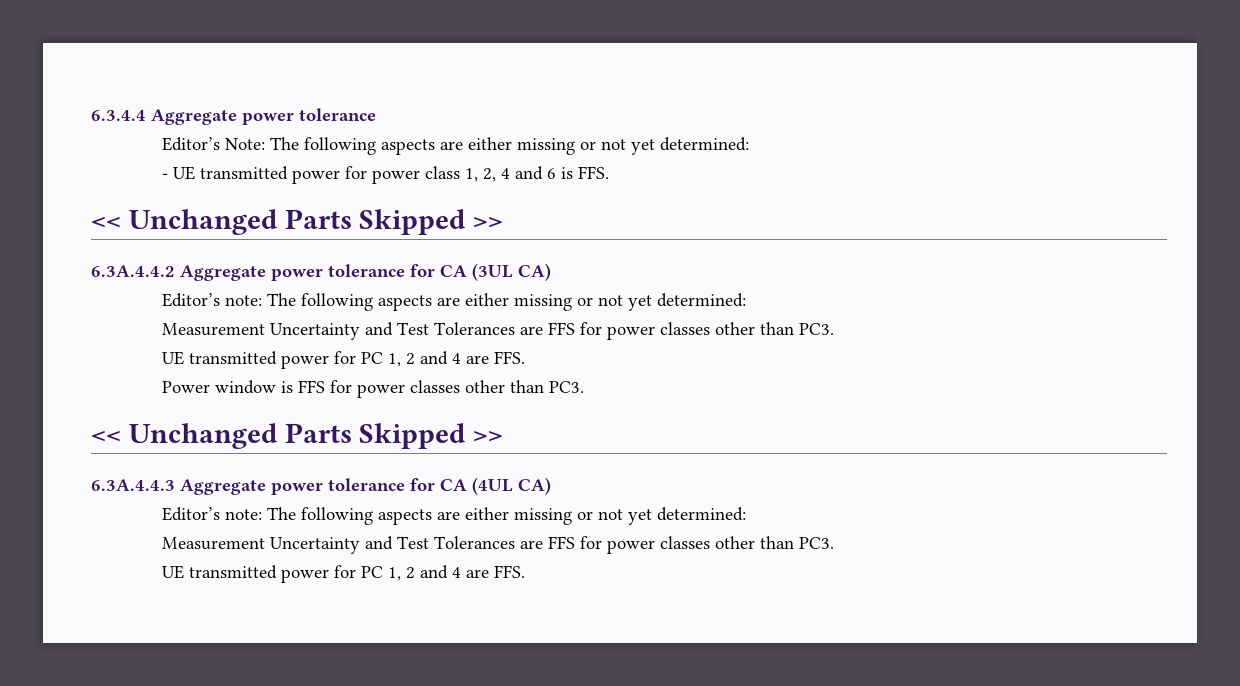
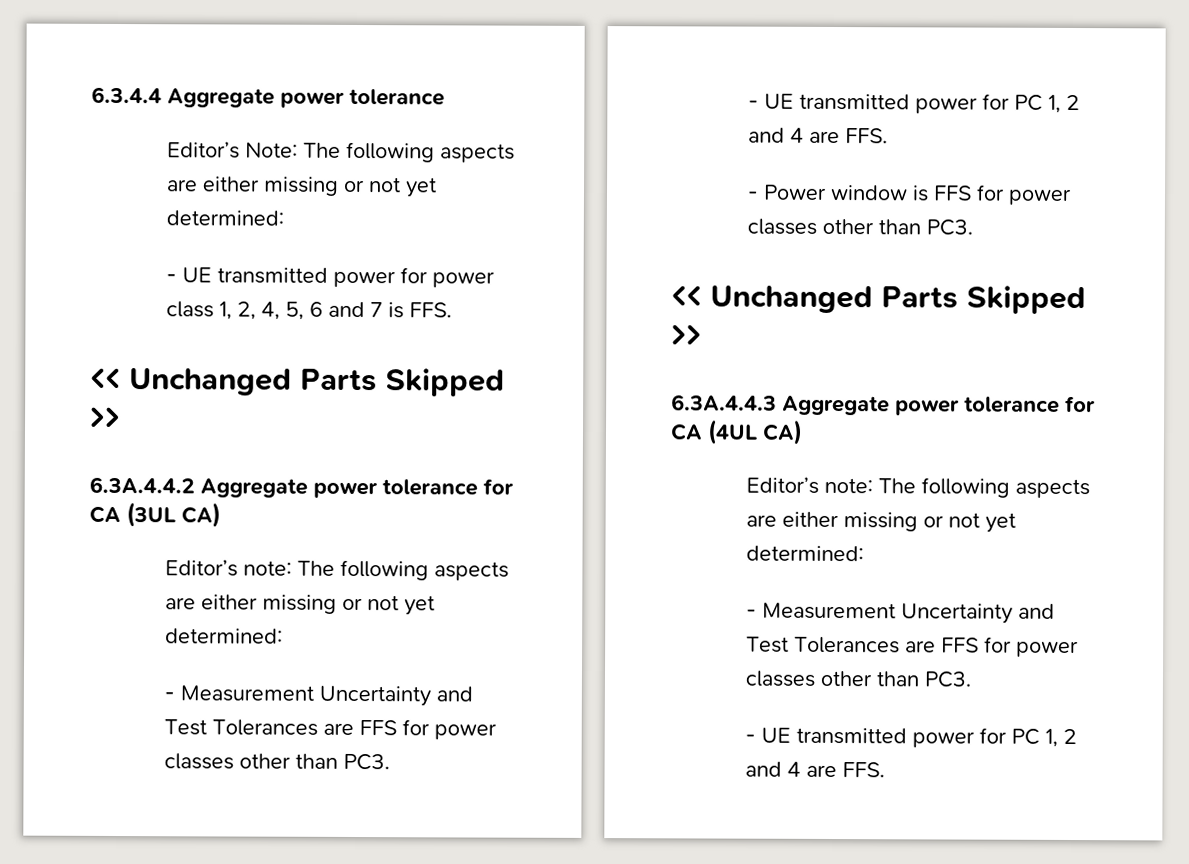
- - UE transmitted power for power class 1, 2, 4 and 6 is FFS.
+ - UE transmitted power for power class 1, 2, 4, 5, 6 and 7 is FFS.
  6.3A.4.4.2 Aggregate power tolerance for CA (3UL CA)
  Editor’s note: The following aspects are either missing or not yet determined:
- Measurement Uncertainty and Test Tolerances are FFS for power classes other than PC3.
- UE transmitted power for PC 1, 2 and 4 are FFS.
+ - Measurement Uncertainty and Test Tolerances are FFS for power classes other than PC3.
+ - UE transmitted power for PC 1, 2 and 4 are FFS.
- Power window is FFS for power classes other than PC3.
+ - Power window is FFS for power classes other than PC3.
  6.3A.4.4.3 Aggregate power tolerance for CA (4UL CA)
  Editor’s note: The following aspects are either missing or not yet determined:
- Measurement Uncertainty and Test Tolerances are FFS for power classes other than PC3.
- UE transmitted power for PC 1, 2 and 4 are FFS.
+ - Measurement Uncertainty and Test Tolerances are FFS for power classes other than PC3.
+ - UE transmitted power for PC 1, 2 and 4 are FFS.

